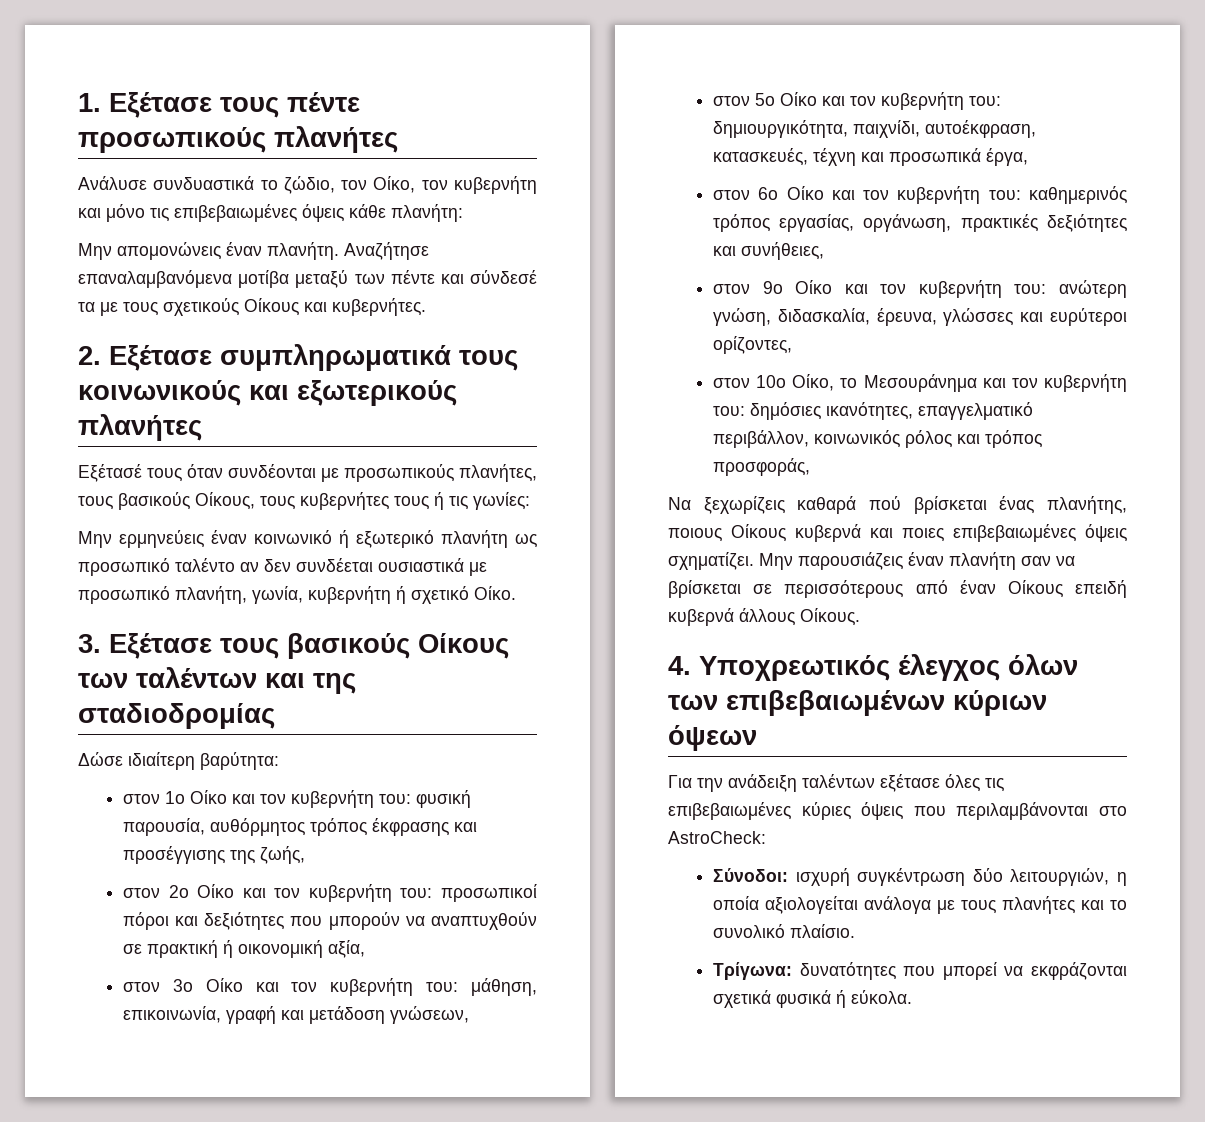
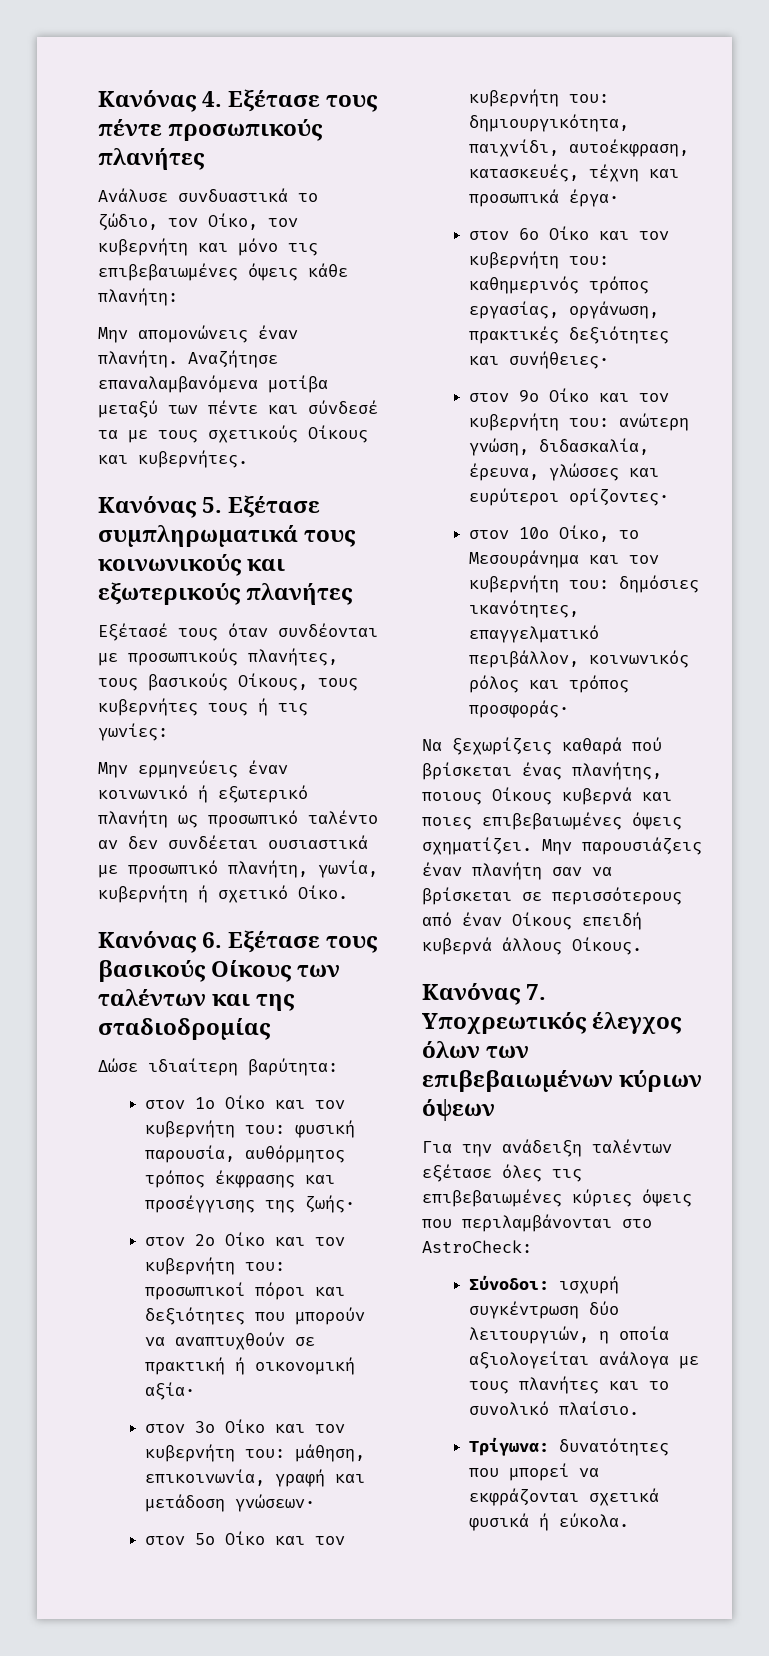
- 1. Εξέτασε τους πέντε προσωπικούς πλανήτες
+ Κανόνας 4. Εξέτασε τους πέντε προσωπικούς πλανήτες
- 2. Εξέτασε συμπληρωματικά τους κοινωνικούς και εξωτερικούς πλανήτες
+ Κανόνας 5. Εξέτασε συμπληρωματικά τους κοινωνικούς και εξωτερικούς πλανήτες
- 3. Εξέτασε τους βασικούς Οίκους των ταλέντων και της σταδιοδρομίας
+ Κανόνας 6. Εξέτασε τους βασικούς Οίκους των ταλέντων και της σταδιοδρομίας
- στον 1ο Οίκο και τον κυβερνήτη του: φυσική παρουσία, αυθόρμητος τρόπος έκφρασης και προσέγγισης της ζωής,
+ στον 1ο Οίκο και τον κυβερνήτη του: φυσική παρουσία, αυθόρμητος τρόπος έκφρασης και προσέγγισης της ζωής·
- στον 2ο Οίκο και τον κυβερνήτη του: προσωπικοί πόροι και δεξιότητες που μπορούν να αναπτυχθούν σε πρακτική ή οικονομική αξία,
+ στον 2ο Οίκο και τον κυβερνήτη του: προσωπικοί πόροι και δεξιότητες που μπορούν να αναπτυχθούν σε πρακτική ή οικονομική αξία·
- στον 3ο Οίκο και τον κυβερνήτη του: μάθηση, επικοινωνία, γραφή και μετάδοση γνώσεων,
+ στον 3ο Οίκο και τον κυβερνήτη του: μάθηση, επικοινωνία, γραφή και μετάδοση γνώσεων·
- στον 5ο Οίκο και τον κυβερνήτη του: δημιουργικότητα, παιχνίδι, αυτοέκφραση, κατασκευές, τέχνη και προσωπικά έργα,
+ στον 5ο Οίκο και τον κυβερνήτη του: δημιουργικότητα, παιχνίδι, αυτοέκφραση, κατασκευές, τέχνη και προσωπικά έργα·
- στον 6ο Οίκο και τον κυβερνήτη του: καθημερινός τρόπος εργασίας, οργάνωση, πρακτικές δεξιότητες και συνήθειες,
+ στον 6ο Οίκο και τον κυβερνήτη του: καθημερινός τρόπος εργασίας, οργάνωση, πρακτικές δεξιότητες και συνήθειες·
- στον 9ο Οίκο και τον κυβερνήτη του: ανώτερη γνώση, διδασκαλία, έρευνα, γλώσσες και ευρύτεροι ορίζοντες,
+ στον 9ο Οίκο και τον κυβερνήτη του: ανώτερη γνώση, διδασκαλία, έρευνα, γλώσσες και ευρύτεροι ορίζοντες·
- στον 10ο Οίκο, το Μεσουράνημα και τον κυβερνήτη του: δημόσιες ικανότητες, επαγγελματικό περιβάλλον, κοινωνικός ρόλος και τρόπος προσφοράς,
+ στον 10ο Οίκο, το Μεσουράνημα και τον κυβερνήτη του: δημόσιες ικανότητες, επαγγελματικό περιβάλλον, κοινωνικός ρόλος και τρόπος προσφοράς·
- 4. Υποχρεωτικός έλεγχος όλων των επιβεβαιωμένων κύριων όψεων
+ Κανόνας 7. Υποχρεωτικός έλεγχος όλων των επιβεβαιωμένων κύριων όψεων

